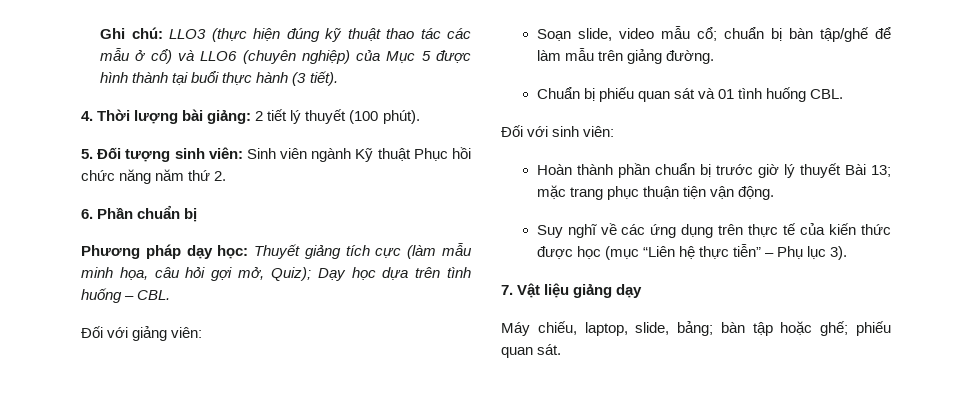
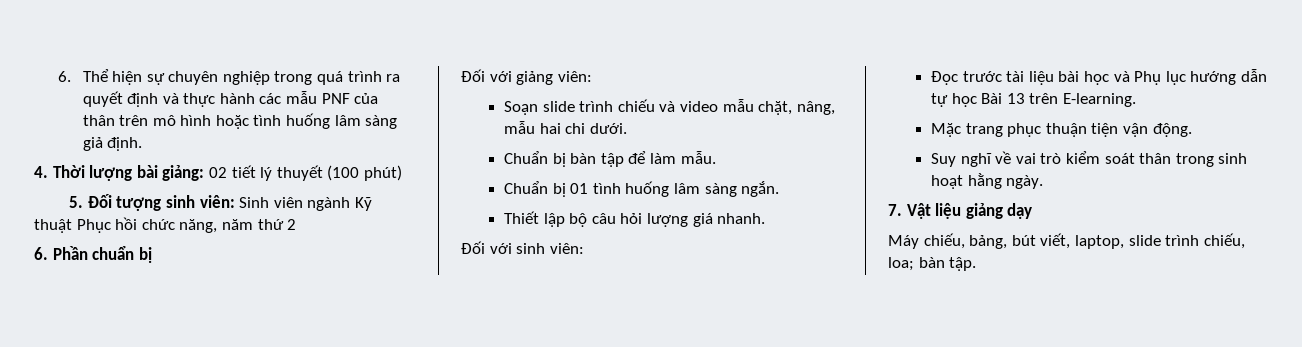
- Ghi chú: LLO3 (thực hiện đúng kỹ thuật thao tác các mẫu ở cổ) và LLO6 (chuyên nghiệp) của Mục 5 được hình thành tại buổi thực hành (3 tiết).
+ 6. Thể hiện sự chuyên nghiệp trong quá trình ra quyết định và thực hành các mẫu PNF của thân trên mô hình hoặc tình huống lâm sàng giả định.
- 4. Thời lượng bài giảng: 2 tiết lý thuyết (100 phút).
+ 4. Thời lượng bài giảng: 02 tiết lý thuyết (100 phút)
- 5. Đối tượng sinh viên: Sinh viên ngành Kỹ thuật Phục hồi chức năng năm thứ 2.
+ 5. Đối tượng sinh viên: Sinh viên ngành Kỹ thuật Phục hồi chức năng, năm thứ 2
- Phương pháp dạy học: Thuyết giảng tích cực (làm mẫu minh họa, câu hỏi gợi mở, Quiz); Dạy học dựa trên tình huống – CBL.
- Soạn slide, video mẫu cổ; chuẩn bị bàn tập/ghế để làm mẫu trên giảng đường.
- Chuẩn bị phiếu quan sát và 01 tình huống CBL.
+ Soạn slide trình chiếu và video mẫu chặt, nâng, mẫu hai chi dưới.
+ Chuẩn bị bàn tập để làm mẫu.
+ Chuẩn bị 01 tình huống lâm sàng ngắn.
+ Thiết lập bộ câu hỏi lượng giá nhanh.
  Đối với sinh viên:
- Hoàn thành phần chuẩn bị trước giờ lý thuyết Bài 13; mặc trang phục thuận tiện vận động.
+ Đọc trước tài liệu bài học và Phụ lục hướng dẫn tự học Bài 13 trên E-learning.
+ Mặc trang phục thuận tiện vận động.
- Suy nghĩ về các ứng dụng trên thực tế của kiến thức được học (mục “Liên hệ thực tiễn” – Phụ lục 3).
+ Suy nghĩ về vai trò kiểm soát thân trong sinh hoạt hằng ngày.
- Máy chiếu, laptop, slide, bảng; bàn tập hoặc ghế; phiếu quan sát.
+ Máy chiếu, bảng, bút viết, laptop, slide trình chiếu, loa; bàn tập.

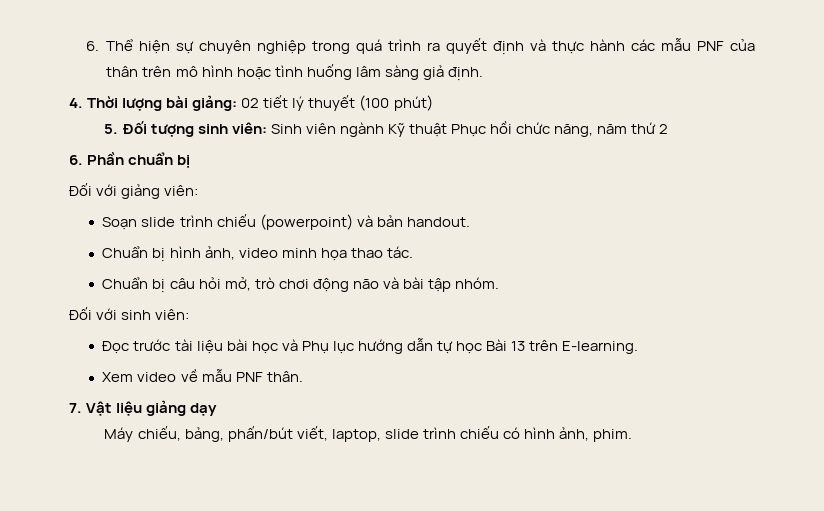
- Soạn slide trình chiếu và video mẫu chặt, nâng, mẫu hai chi dưới.
- Chuẩn bị bàn tập để làm mẫu.
- Chuẩn bị 01 tình huống lâm sàng ngắn.
- Thiết lập bộ câu hỏi lượng giá nhanh.
+ Soạn slide trình chiếu (powerpoint) và bản handout.
+ Chuẩn bị hình ảnh, video minh họa thao tác.
+ Chuẩn bị câu hỏi mở, trò chơi động não và bài tập nhóm.
- Mặc trang phục thuận tiện vận động.
- Suy nghĩ về vai trò kiểm soát thân trong sinh hoạt hằng ngày.
+ Xem video về mẫu PNF thân.
- Máy chiếu, bảng, bút viết, laptop, slide trình chiếu, loa; bàn tập.
+ Máy chiếu, bảng, phấn/bút viết, laptop, slide trình chiếu có hình ảnh, phim.

